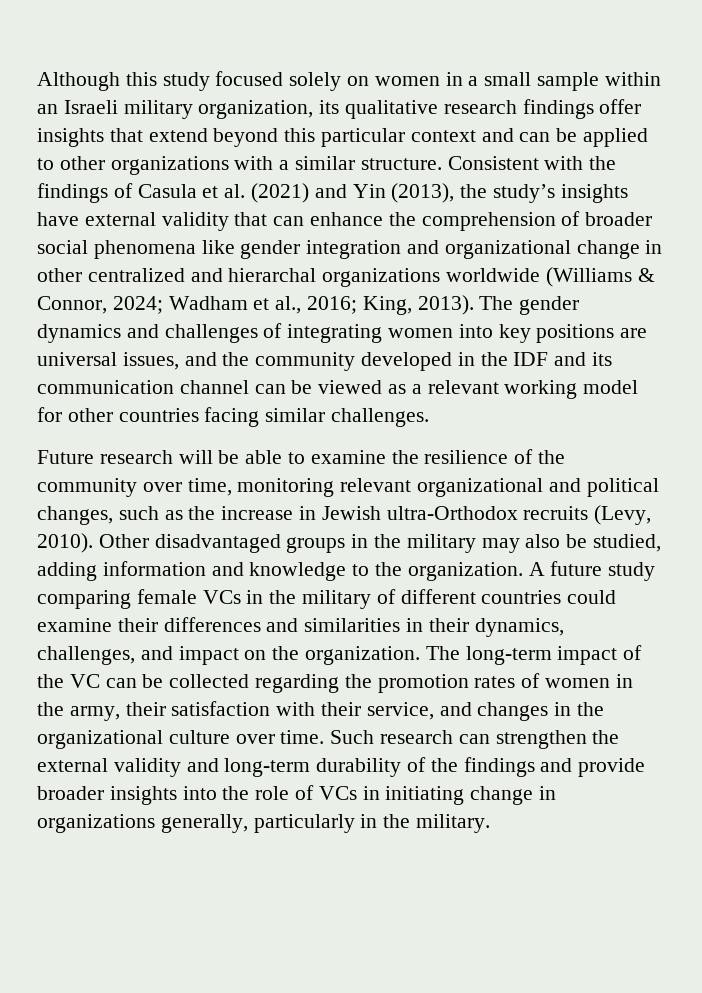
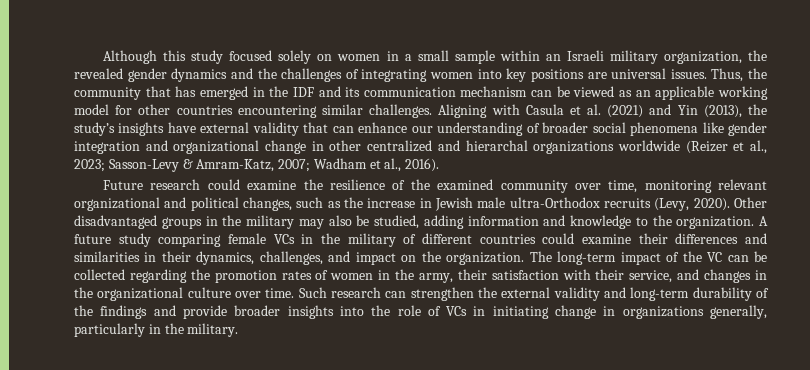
- Although this study focused solely on women in a small sample within an Israeli military organization, its qualitative research findings offer insights that extend beyond this particular context and can be applied to other organizations with a similar structure. Consistent with the findings of Casula et al. (2021) and Yin (2013), the study’s insights have external validity that can enhance the comprehension of broader social phenomena like gender integration and organizational change in other centralized and hierarchal organizations worldwide (Williams & Connor, 2024; Wadham et al., 2016; King, 2013). The gender dynamics and challenges of integrating women into key positions are universal issues, and the community developed in the IDF and its communication channel can be viewed as a relevant working model for other countries facing similar challenges.
- Future research will be able to examine the resilience of the community over time, monitoring relevant organizational and political changes, such as the increase in Jewish ultra-Orthodox recruits (Levy, 2010).
+ Although this study focused solely on women in a small sample within an Israeli military organization, the revealed gender dynamics and the challenges of integrating women into key positions are universal issues. Thus, the community that has emerged in the IDF and its communication mechanism can be viewed as an applicable working model for other countries encountering similar challenges. Aligning with Casula et al. (2021) and Yin (2013), the study’s insights have external validity that can enhance our understanding of broader social phenomena like gender integration and organizational change in other centralized and hierarchal organizations worldwide (Reizer et al., 2023; Sasson-Levy & Amram-Katz, 2007; Wadham et al., 2016).
+ Future research could examine the resilience of the examined community over time, monitoring relevant organizational and political changes, such as the increase in Jewish male ultra-Orthodox recruits (Levy, 2020).

